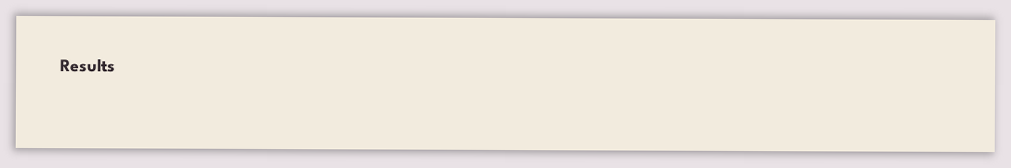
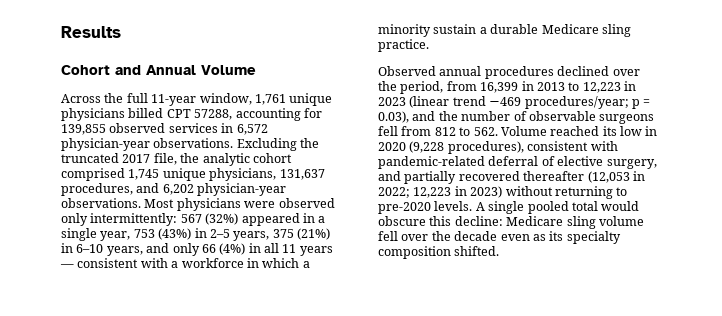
+ Cohort and Annual Volume
+ Across the full 11-year window, 1,761 unique physicians billed CPT 57288, accounting for 139,855 observed services in 6,572 physician-year observations. Excluding the truncated 2017 file, the analytic cohort comprised 1,745 unique physicians, 131,637 procedures, and 6,202 physician-year observations. Most physicians were observed only intermittently: 567 (32%) appeared in a single year, 753 (43%) in 2–5 years, 375 (21%) in 6–10 years, and only 66 (4%) in all 11 years — consistent with a workforce in which a minority sustain a durable Medicare sling practice.
+ Observed annual procedures declined over the period, from 16,399 in 2013 to 12,223 in 2023 (linear trend −469 procedures/year; p = 0.03), and the number of observable surgeons fell from 812 to 562. Volume reached its low in 2020 (9,228 procedures), consistent with pandemic-related deferral of elective surgery, and partially recovered thereafter (12,053 in 2022; 12,223 in 2023) without returning to pre-2020 levels. A single pooled total would obscure this decline: Medicare sling volume fell over the decade even as its specialty composition shifted.

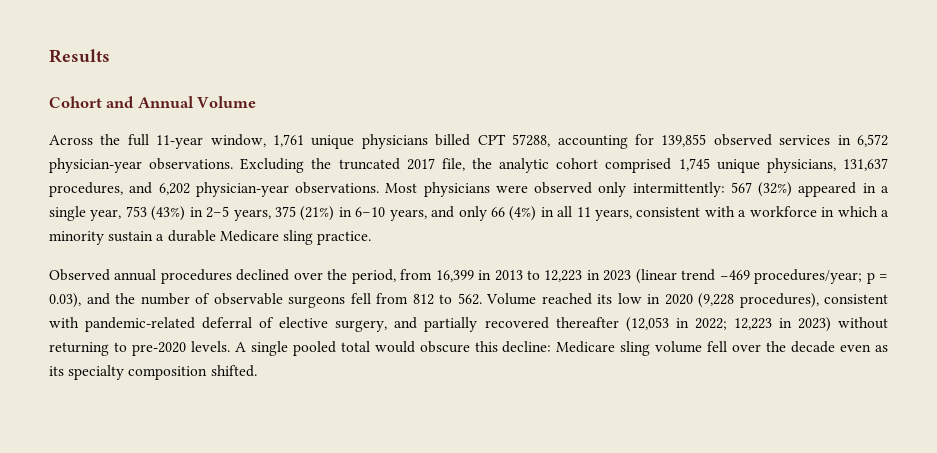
- Most physicians were observed only intermittently: 567 (32%) appeared in a single year, 753 (43%) in 2–5 years, 375 (21%) in 6–10 years, and only 66 (4%) in all 11 years — consistent with a workforce in which a minority sustain a durable Medicare sling practice.
+ Most physicians were observed only intermittently: 567 (32%) appeared in a single year, 753 (43%) in 2–5 years, 375 (21%) in 6–10 years, and only 66 (4%) in all 11 years, consistent with a workforce in which a minority sustain a durable Medicare sling practice.

